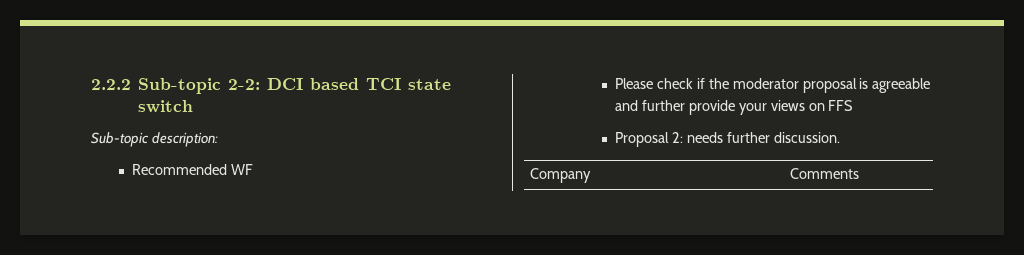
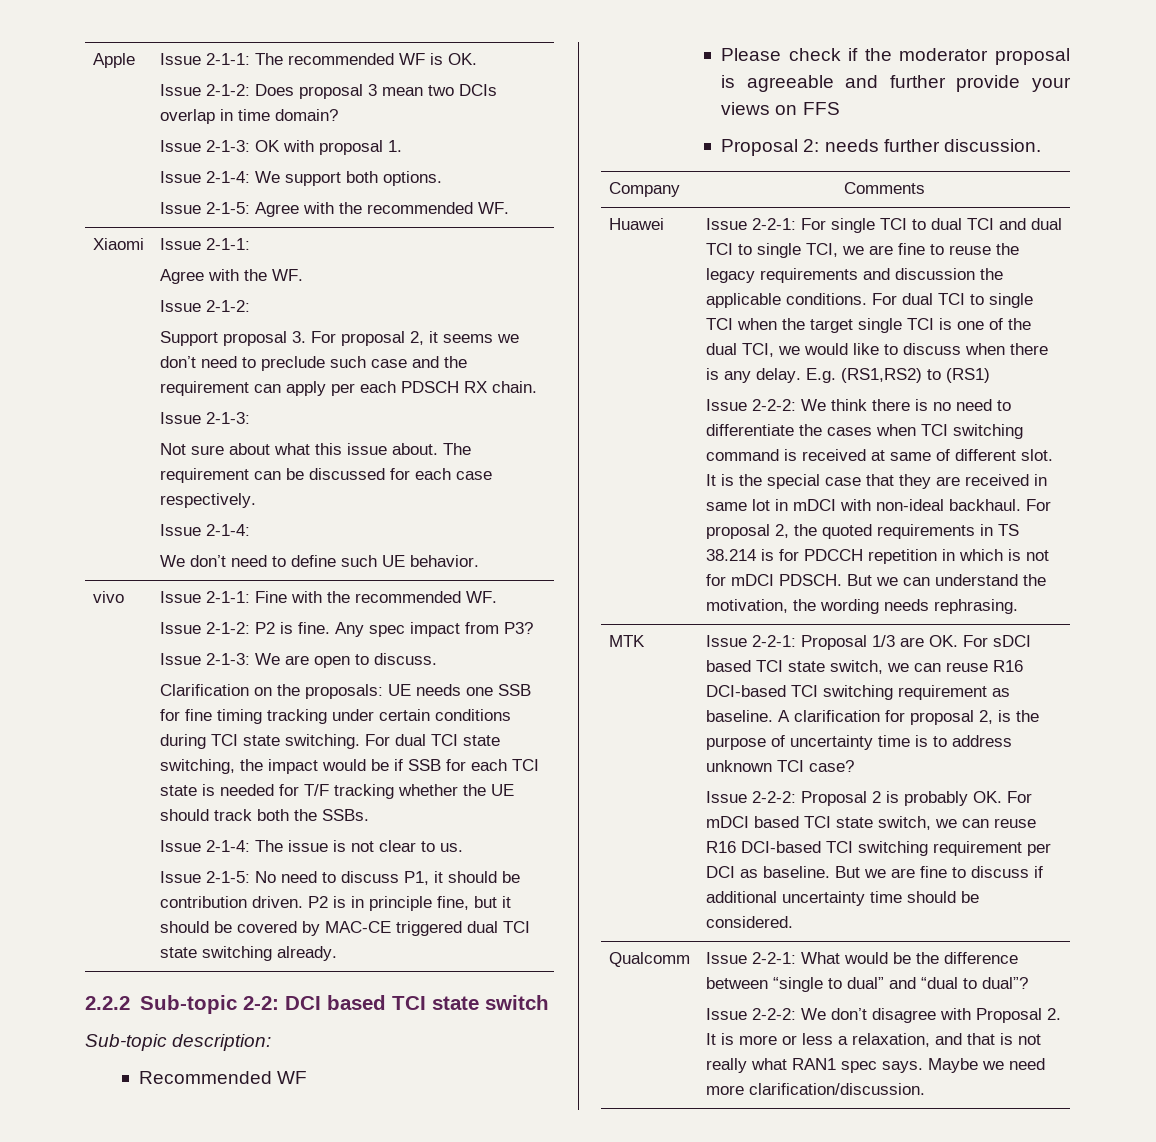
+ Apple | Issue 2-1-1: The recommended WF is OK.
+ Issue 2-1-2: Does proposal 3 mean two DCIs overlap in time domain?
+ Issue 2-1-3: OK with proposal 1.
+ Issue 2-1-4: We support both options.
+ Issue 2-1-5: Agree with the recommended WF.
+ Xiaomi | Issue 2-1-1:
+ Agree with the WF.
+ Issue 2-1-2:
+ Support proposal 3. For proposal 2, it seems we don’t need to preclude such case and the requirement can apply per each PDSCH RX chain.
+ Issue 2-1-3:
+ Not sure about what this issue about. The requirement can be discussed for each case respectively.
+ Issue 2-1-4:
+ We don’t need to define such UE behavior.
+ vivo | Issue 2-1-1: Fine with the recommended WF.
+ Issue 2-1-2: P2 is fine. Any spec impact from P3?
+ Issue 2-1-3: We are open to discuss.
+ Clarification on the proposals: UE needs one SSB for fine timing tracking under certain conditions during TCI state switching. For dual TCI state switching, the impact would be if SSB for each TCI state is needed for T/F tracking whether the UE should track both the SSBs.
+ Issue 2-1-4: The issue is not clear to us.
+ Issue 2-1-5: No need to discuss P1, it should be contribution driven. P2 is in principle fine, but it should be covered by MAC-CE triggered dual TCI state switching already.
+ Huawei | Issue 2-2-1: For single TCI to dual TCI and dual TCI to single TCI, we are fine to reuse the legacy requirements and discussion the applicable conditions. For dual TCI to single TCI when the target single TCI is one of the dual TCI, we would like to discuss when there is any delay. E.g. (RS1,RS2) to (RS1)
+ Issue 2-2-2: We think there is no need to differentiate the cases when TCI switching command is received at same of different slot. It is the special case that they are received in same lot in mDCI with non-ideal backhaul. For proposal 2, the quoted requirements in TS 38.214 is for PDCCH repetition in which is not for mDCI PDSCH. But we can understand the motivation, the wording needs rephrasing.
+ MTK | Issue 2-2-1: Proposal 1/3 are OK. For sDCI based TCI state switch, we can reuse R16 DCI-based TCI switching requirement as baseline. A clarification for proposal 2, is the purpose of uncertainty time is to address unknown TCI case?
+ Issue 2-2-2: Proposal 2 is probably OK. For mDCI based TCI state switch, we can reuse R16 DCI-based TCI switching requirement per DCI as baseline. But we are fine to discuss if additional uncertainty time should be considered.
+ Qualcomm | Issue 2-2-1: What would be the difference between “single to dual” and “dual to dual”?
+ Issue 2-2-2: We don’t disagree with Proposal 2. It is more or less a relaxation, and that is not really what RAN1 spec says. Maybe we need more clarification/discussion.

